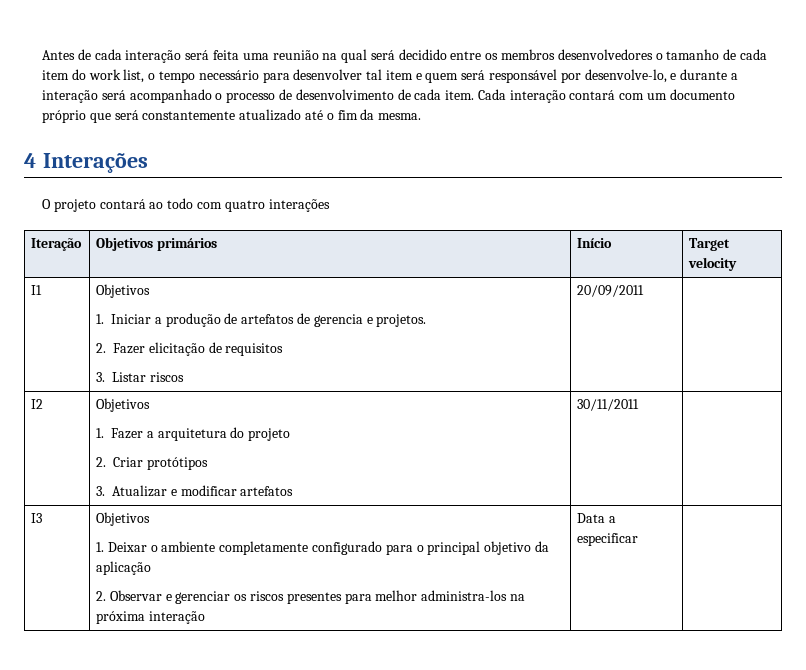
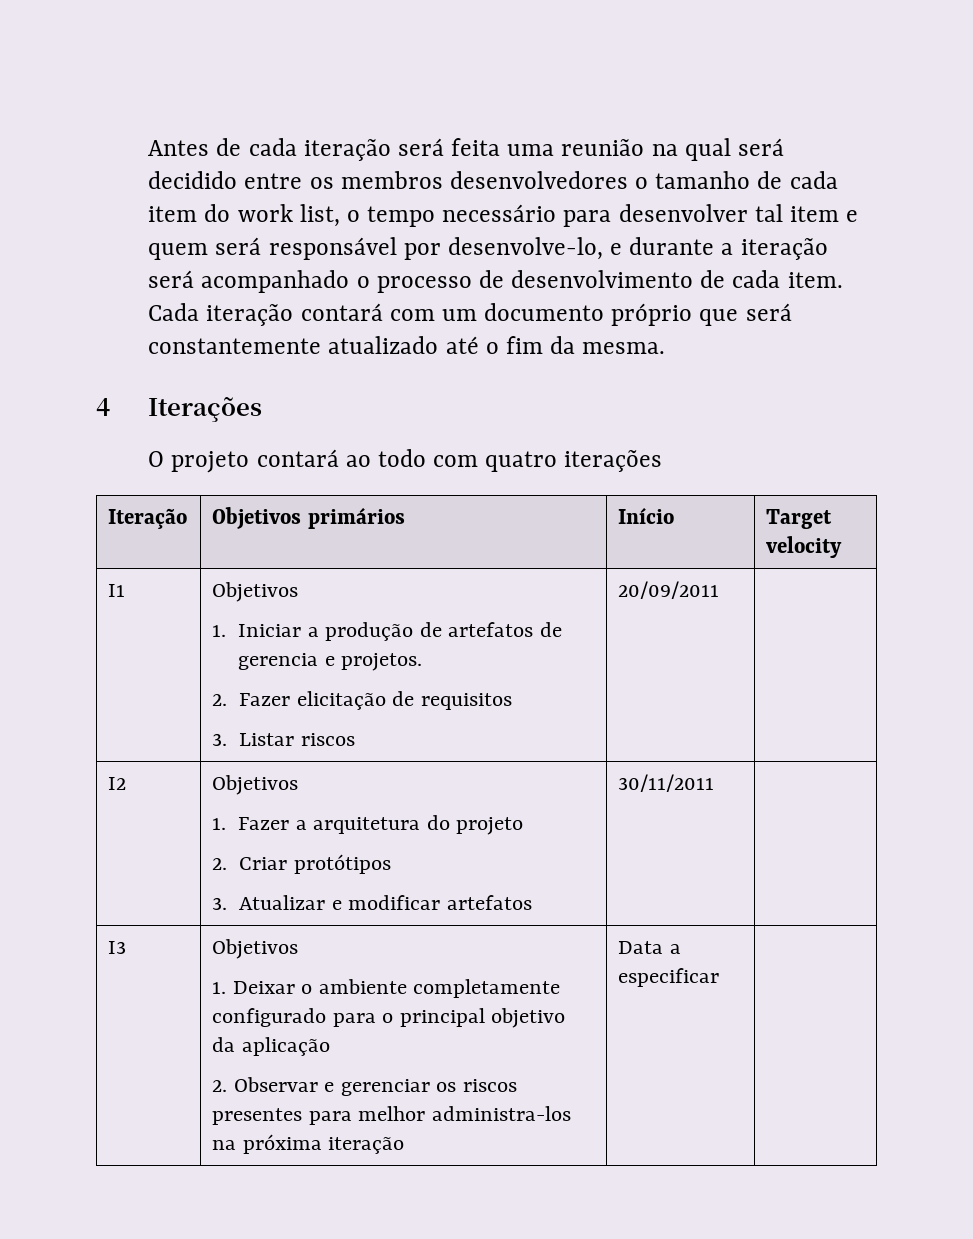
- Antes de cada interação será feita uma reunião na qual será decidido entre os membros desenvolvedores o tamanho de cada item do work list, o tempo necessário para desenvolver tal item e quem será responsável por desenvolve-lo, e durante a interação será acompanhado o processo de desenvolvimento de cada item.
+ Antes de cada iteração será feita uma reunião na qual será decidido entre os membros desenvolvedores o tamanho de cada item do work list, o tempo necessário para desenvolver tal item e quem será responsável por desenvolve-lo, e durante a iteração será acompanhado o processo de desenvolvimento de cada item.
- Cada interação contará com um documento próprio que será constantemente atualizado até o fim da mesma.
+ Cada iteração contará com um documento próprio que será constantemente atualizado até o fim da mesma.
- 4 Interações
+ 4 Iterações
- O projeto contará ao todo com quatro interações
+ O projeto contará ao todo com quatro iterações
  I3 | Objetivos
  1. Deixar o ambiente completamente configurado para o principal objetivo da aplicação
- 2. Observar e gerenciar os riscos presentes para melhor administra-los na próxima interação | Data a especificar |
+ 2. Observar e gerenciar os riscos presentes para melhor administra-los na próxima iteração | Data a especificar |

